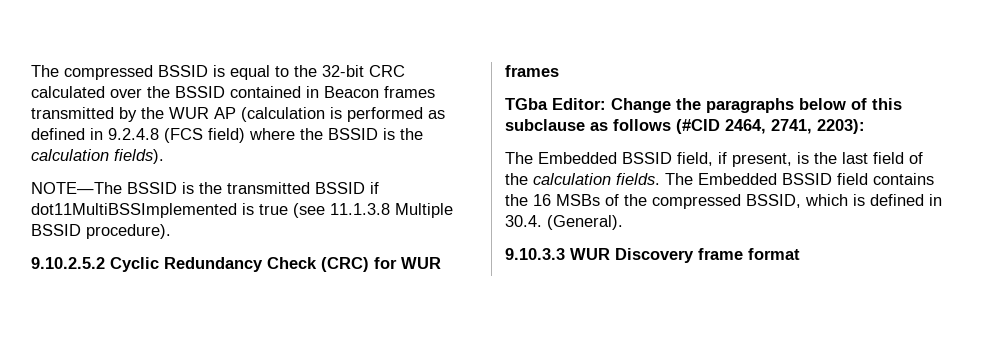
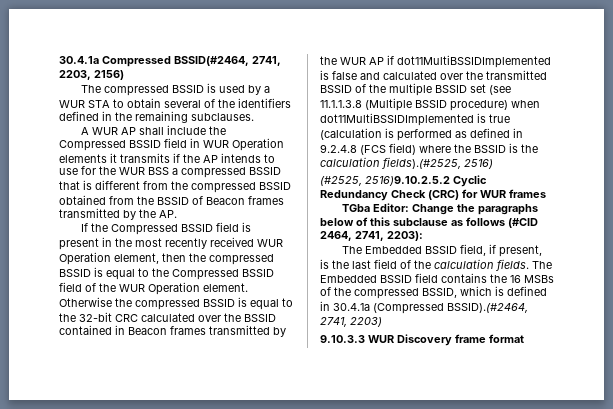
- The compressed BSSID is equal to the 32-bit CRC calculated over the BSSID contained in Beacon frames transmitted by the WUR AP (calculation is performed as defined in 9.2.4.8 (FCS field) where the BSSID is the calculation fields).
- NOTE—The BSSID is the transmitted BSSID if dot11MultiBSSImplemented is true (see 11.1.3.8 Multiple BSSID procedure).
- 9.10.2.5.2 Cyclic Redundancy Check (CRC) for WUR frames
+ 30.4.1a Compressed BSSID(#2464, 2741, 2203, 2156)
+ The compressed BSSID is used by a WUR STA to obtain several of the identifiers defined in the remaining subclauses.
+ A WUR AP shall include the Compressed BSSID field in WUR Operation elements it transmits if the AP intends to use for the WUR BSS a compressed BSSID that is different from the compressed BSSID obtained from the BSSID of Beacon frames transmitted by the AP.
+ If the Compressed BSSID field is present in the most recently received WUR Operation element, then the compressed BSSID is equal to the Compressed BSSID field of the WUR Operation element. Otherwise the compressed BSSID is equal to the 32-bit CRC calculated over the BSSID contained in Beacon frames transmitted by the WUR AP if dot11MultiBSSIDImplemented is false and calculated over the transmitted BSSID of the multiple BSSID set (see 11.1.1.3.8 (Multiple BSSID procedure) when dot11MultiBSSIDImplemented is true (calculation is performed as defined in 9.2.4.8 (FCS field) where the BSSID is the calculation fields).(#2525, 2516)
+ (#2525, 2516)9.10.2.5.2 Cyclic Redundancy Check (CRC) for WUR frames
- The Embedded BSSID field contains the 16 MSBs of the compressed BSSID, which is defined in 30.4. (General).
+ The Embedded BSSID field contains the 16 MSBs of the compressed BSSID, which is defined in 30.4.1a (Compressed BSSID).(#2464, 2741, 2203)

